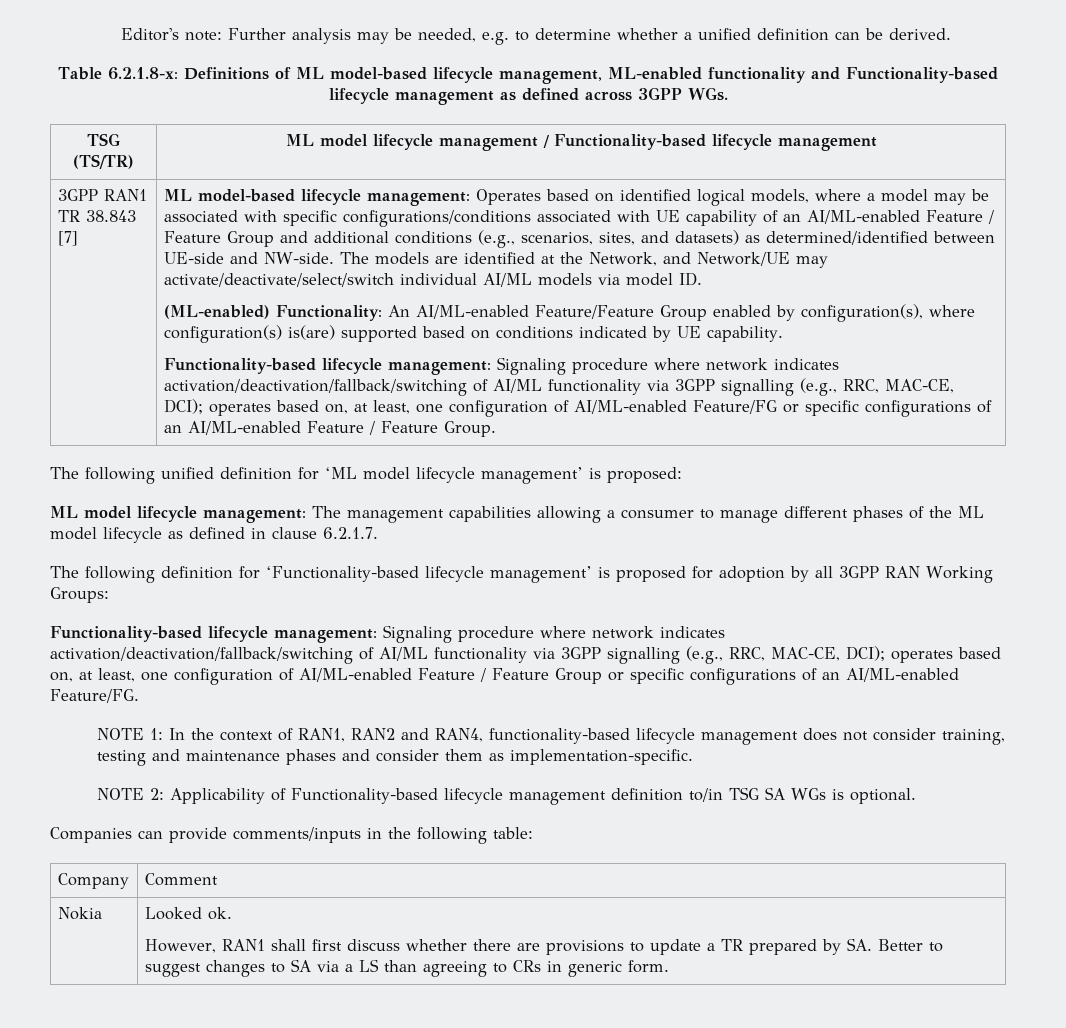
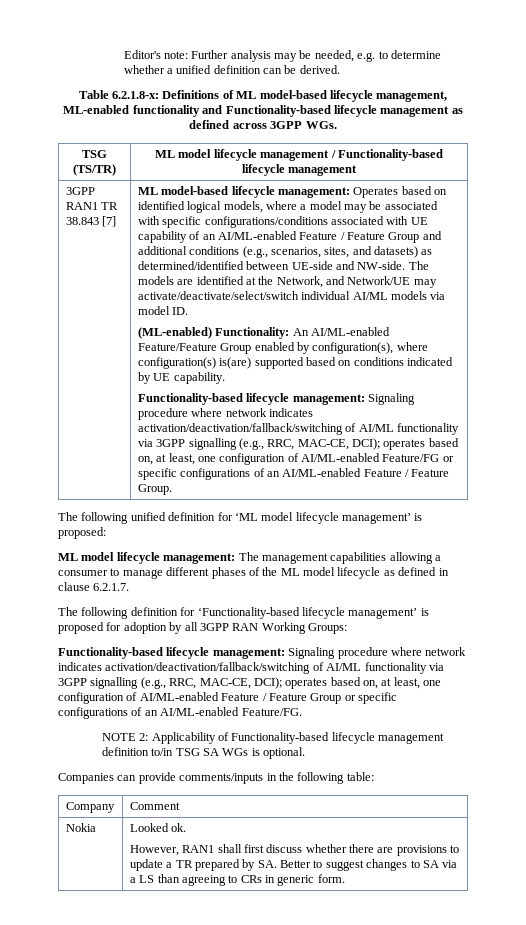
- NOTE 1: In the context of RAN1, RAN2 and RAN4, functionality-based lifecycle management does not consider training, testing and maintenance phases and consider them as implementation-specific.

